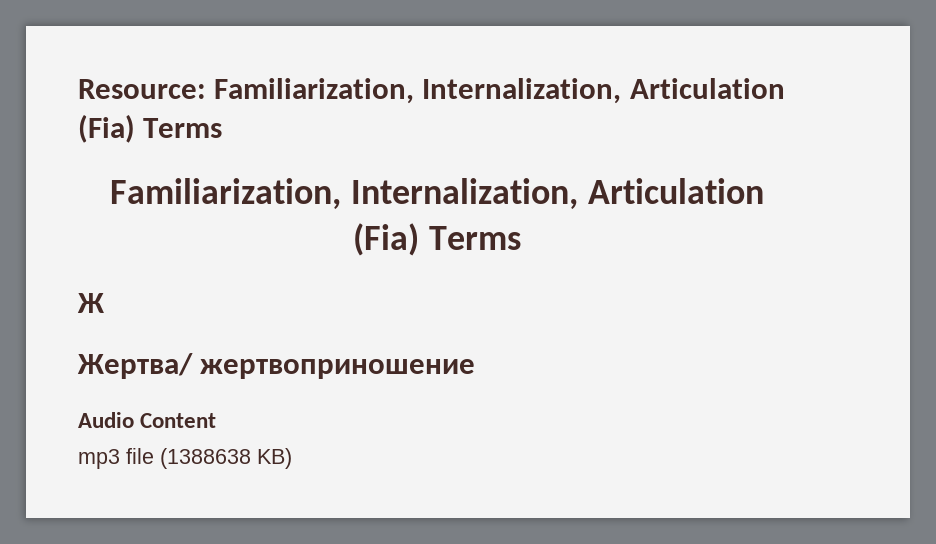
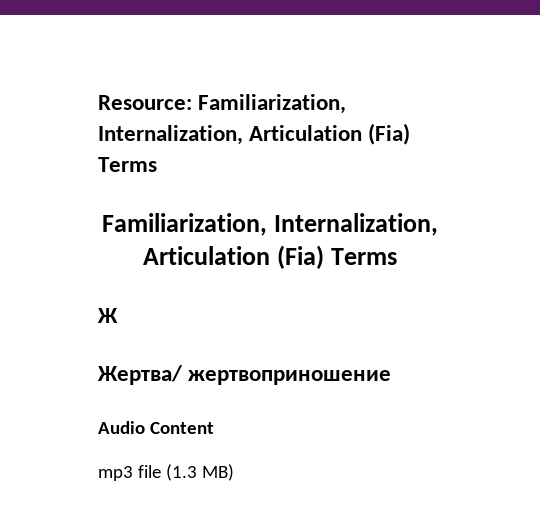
- mp3 file (1388638 KB)
+ mp3 file (1.3 MB)

